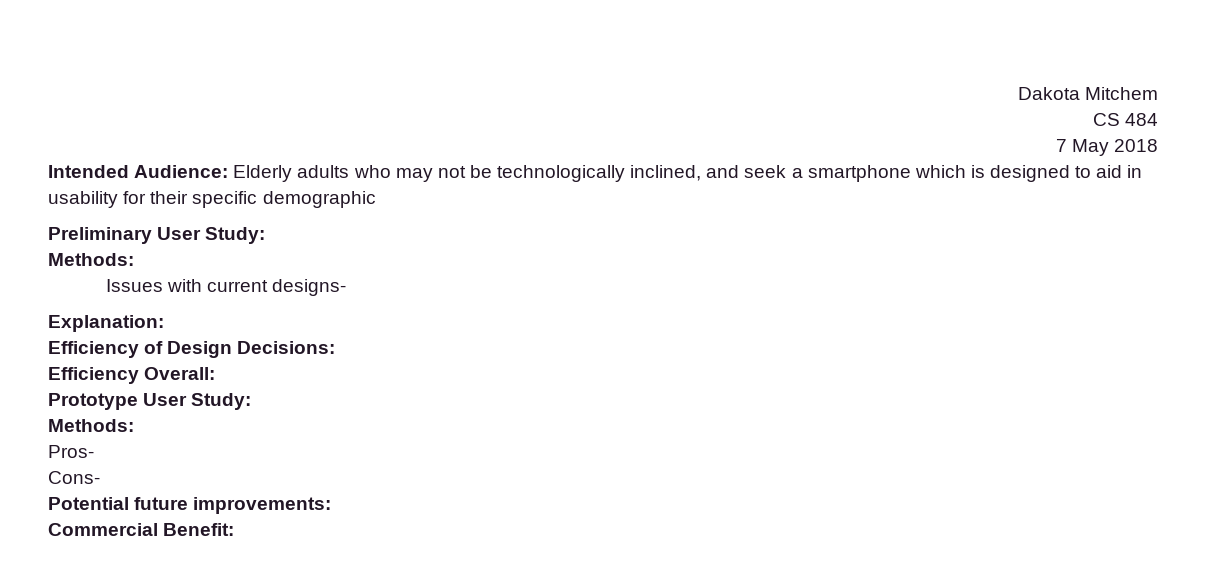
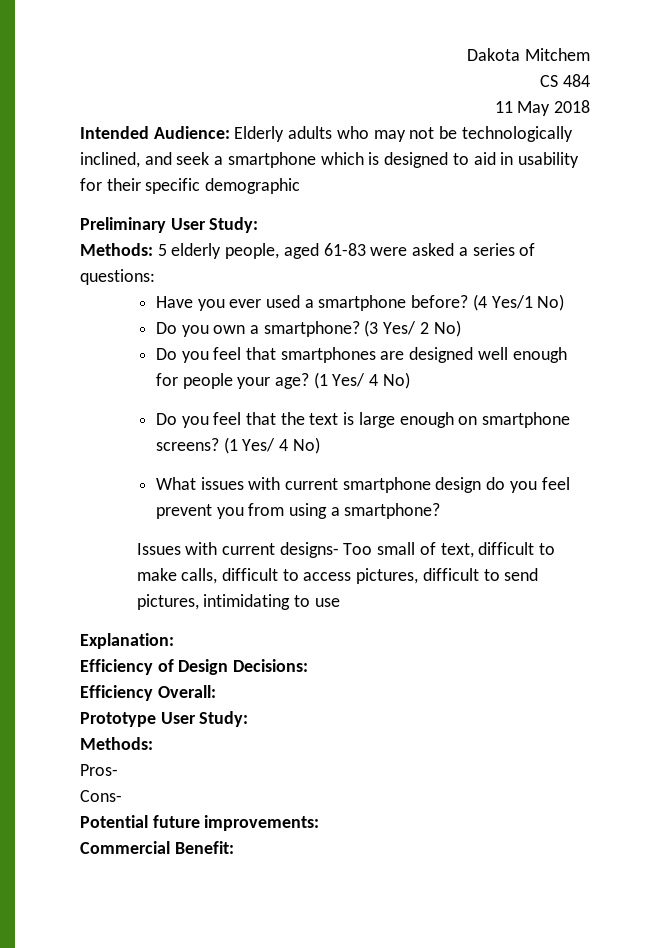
- 7 May 2018
+ 11 May 2018
  Preliminary User Study:
- Methods:
- Issues with current designs-
+ Methods: 5 elderly people, aged 61-83 were asked a series of questions:
+ Have you ever used a smartphone before? (4 Yes/1 No)
+ Do you own a smartphone? (3 Yes/ 2 No)
+ Do you feel that smartphones are designed well enough for people your age? (1 Yes/ 4 No)
+ Do you feel that the text is large enough on smartphone screens? (1 Yes/ 4 No)
+ What issues with current smartphone design do you feel prevent you from using a smartphone?
+ Issues with current designs- Too small of text, difficult to make calls, difficult to access pictures, difficult to send pictures, intimidating to use

